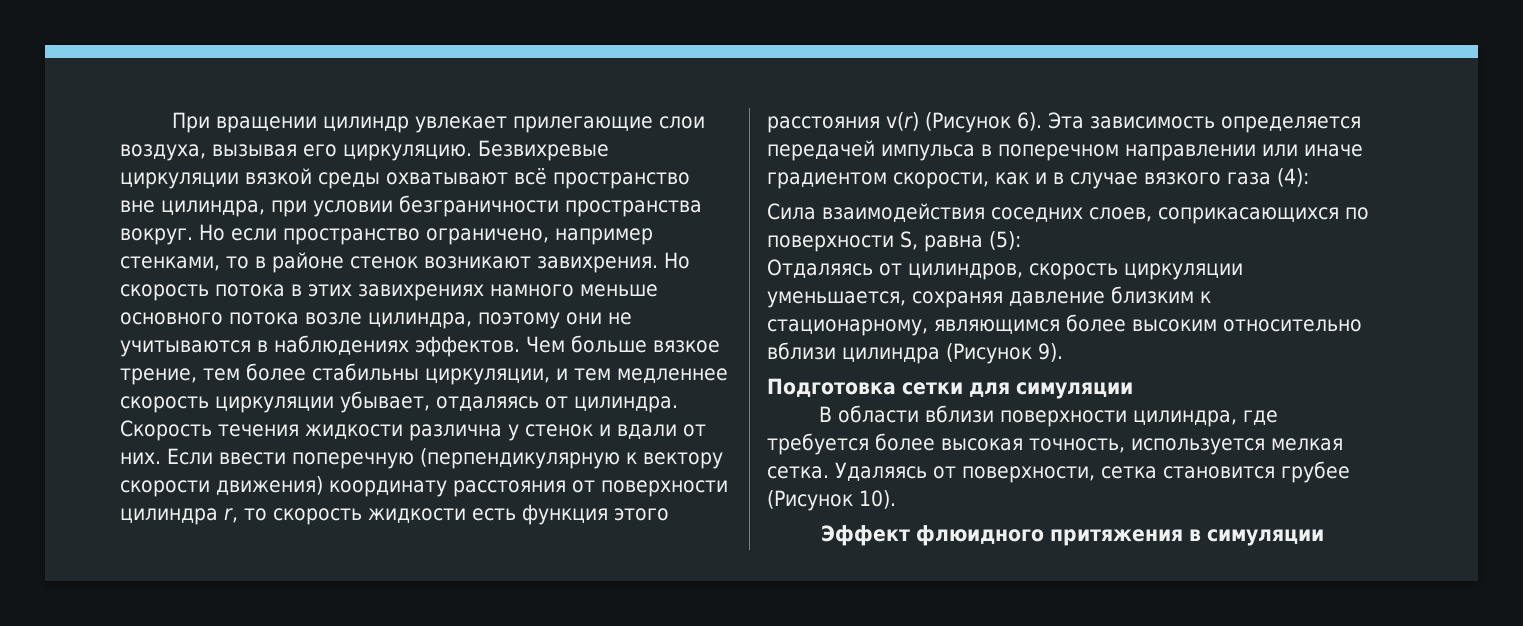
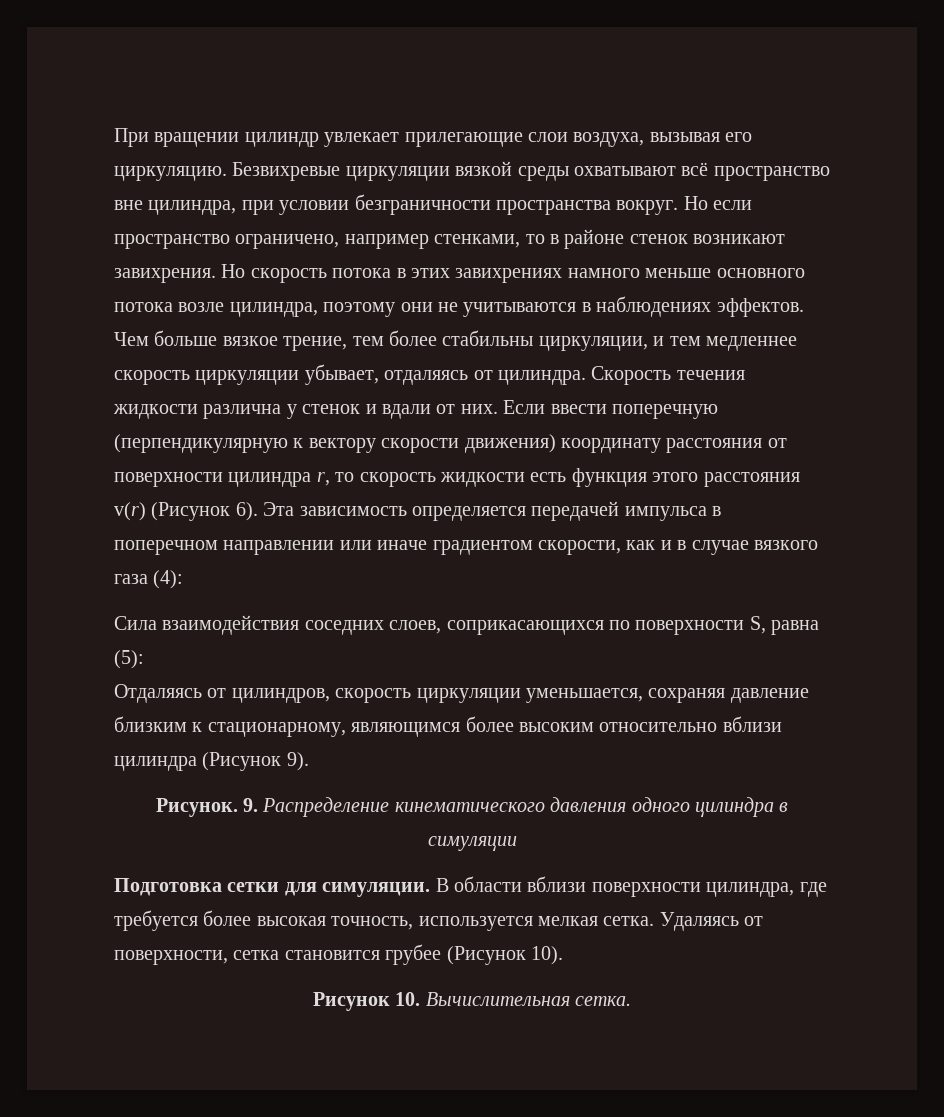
+ Рисунок. 9. Распределение кинематического давления одного цилиндра в симуляции
- Подготовка сетки для симуляции
- В области вблизи поверхности цилиндра, где требуется более высокая точность, используется мелкая сетка.
+ Подготовка сетки для симуляции. В области вблизи поверхности цилиндра, где требуется более высокая точность, используется мелкая сетка.
- Эффект флюидного притяжения в симуляции
+ Рисунок 10. Вычислительная сетка.

